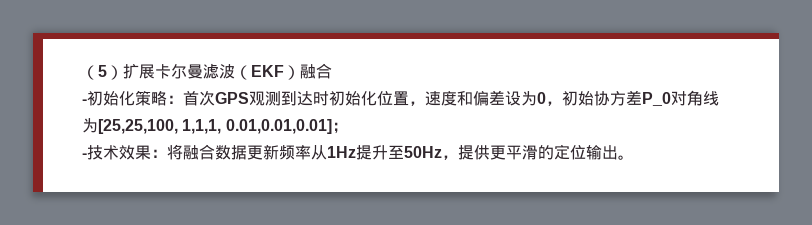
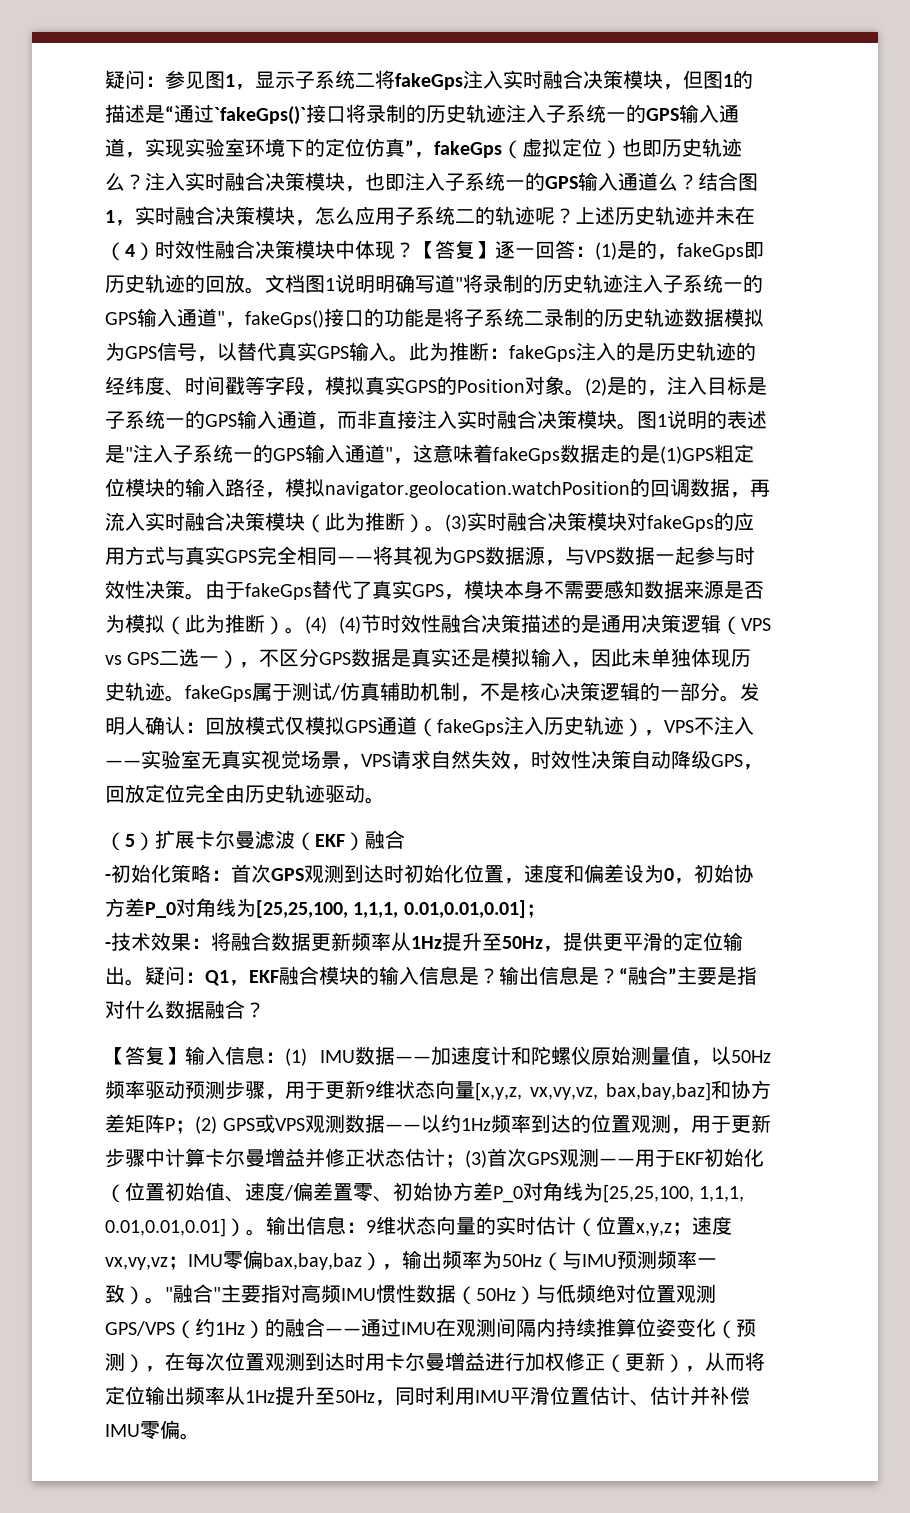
+ 疑问：参见图1，显示子系统二将fakeGps注入实时融合决策模块，但图1的描述是“通过`fakeGps()`接口将录制的历史轨迹注入子系统一的GPS输入通道，实现实验室环境下的定位仿真”，fakeGps（虚拟定位）也即历史轨迹么？注入实时融合决策模块，也即注入子系统一的GPS输入通道么？结合图1，实时融合决策模块，怎么应用子系统二的轨迹呢？上述历史轨迹并未在（4）时效性融合决策模块中体现？【答复】逐一回答：(1)是的，fakeGps即历史轨迹的回放。文档图1说明明确写道"将录制的历史轨迹注入子系统一的GPS输入通道"，fakeGps()接口的功能是将子系统二录制的历史轨迹数据模拟为GPS信号，以替代真实GPS输入。此为推断：fakeGps注入的是历史轨迹的经纬度、时间戳等字段，模拟真实GPS的Position对象。(2)是的，注入目标是子系统一的GPS输入通道，而非直接注入实时融合决策模块。图1说明的表述是"注入子系统一的GPS输入通道"，这意味着fakeGps数据走的是(1)GPS粗定位模块的输入路径，模拟navigator.geolocation.watchPosition的回调数据，再流入实时融合决策模块（此为推断）。(3)实时融合决策模块对fakeGps的应用方式与真实GPS完全相同——将其视为GPS数据源，与VPS数据一起参与时效性决策。由于fakeGps替代了真实GPS，模块本身不需要感知数据来源是否为模拟（此为推断）。(4) (4)节时效性融合决策描述的是通用决策逻辑（VPS vs GPS二选一），不区分GPS数据是真实还是模拟输入，因此未单独体现历史轨迹。fakeGps属于测试/仿真辅助机制，不是核心决策逻辑的一部分。发明人确认：回放模式仅模拟GPS通道（fakeGps注入历史轨迹），VPS不注入——实验室无真实视觉场景，VPS请求自然失效，时效性决策自动降级GPS，回放定位完全由历史轨迹驱动。
+ 疑问：Q1，EKF融合模块的输入信息是？输出信息是？“融合”主要是指对什么数据融合？
+ 【答复】输入信息：(1) IMU数据——加速度计和陀螺仪原始测量值，以50Hz频率驱动预测步骤，用于更新9维状态向量[x,y,z, vx,vy,vz, bax,bay,baz]和协方差矩阵P；(2) GPS或VPS观测数据——以约1Hz频率到达的位置观测，用于更新步骤中计算卡尔曼增益并修正状态估计；(3)首次GPS观测——用于EKF初始化（位置初始值、速度/偏差置零、初始协方差P_0对角线为[25,25,100, 1,1,1, 0.01,0.01,0.01]）。输出信息：9维状态向量的实时估计（位置x,y,z；速度vx,vy,vz；IMU零偏bax,bay,baz），输出频率为50Hz（与IMU预测频率一致）。"融合"主要指对高频IMU惯性数据（50Hz）与低频绝对位置观测GPS/VPS（约1Hz）的融合——通过IMU在观测间隔内持续推算位姿变化（预测），在每次位置观测到达时用卡尔曼增益进行加权修正（更新），从而将定位输出频率从1Hz提升至50Hz，同时利用IMU平滑位置估计、估计并补偿IMU零偏。

